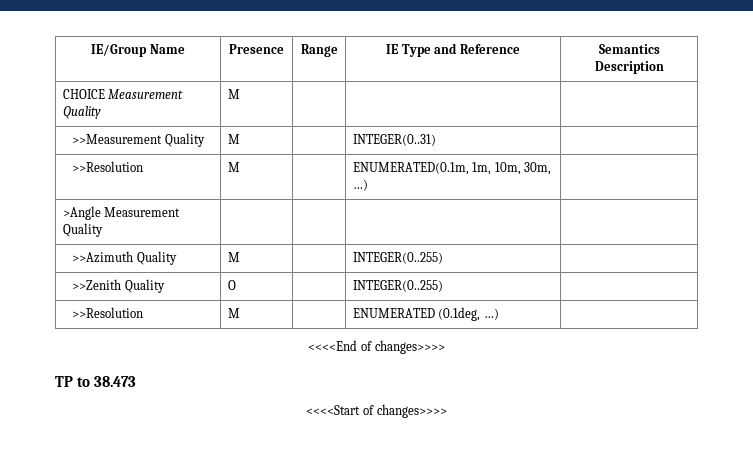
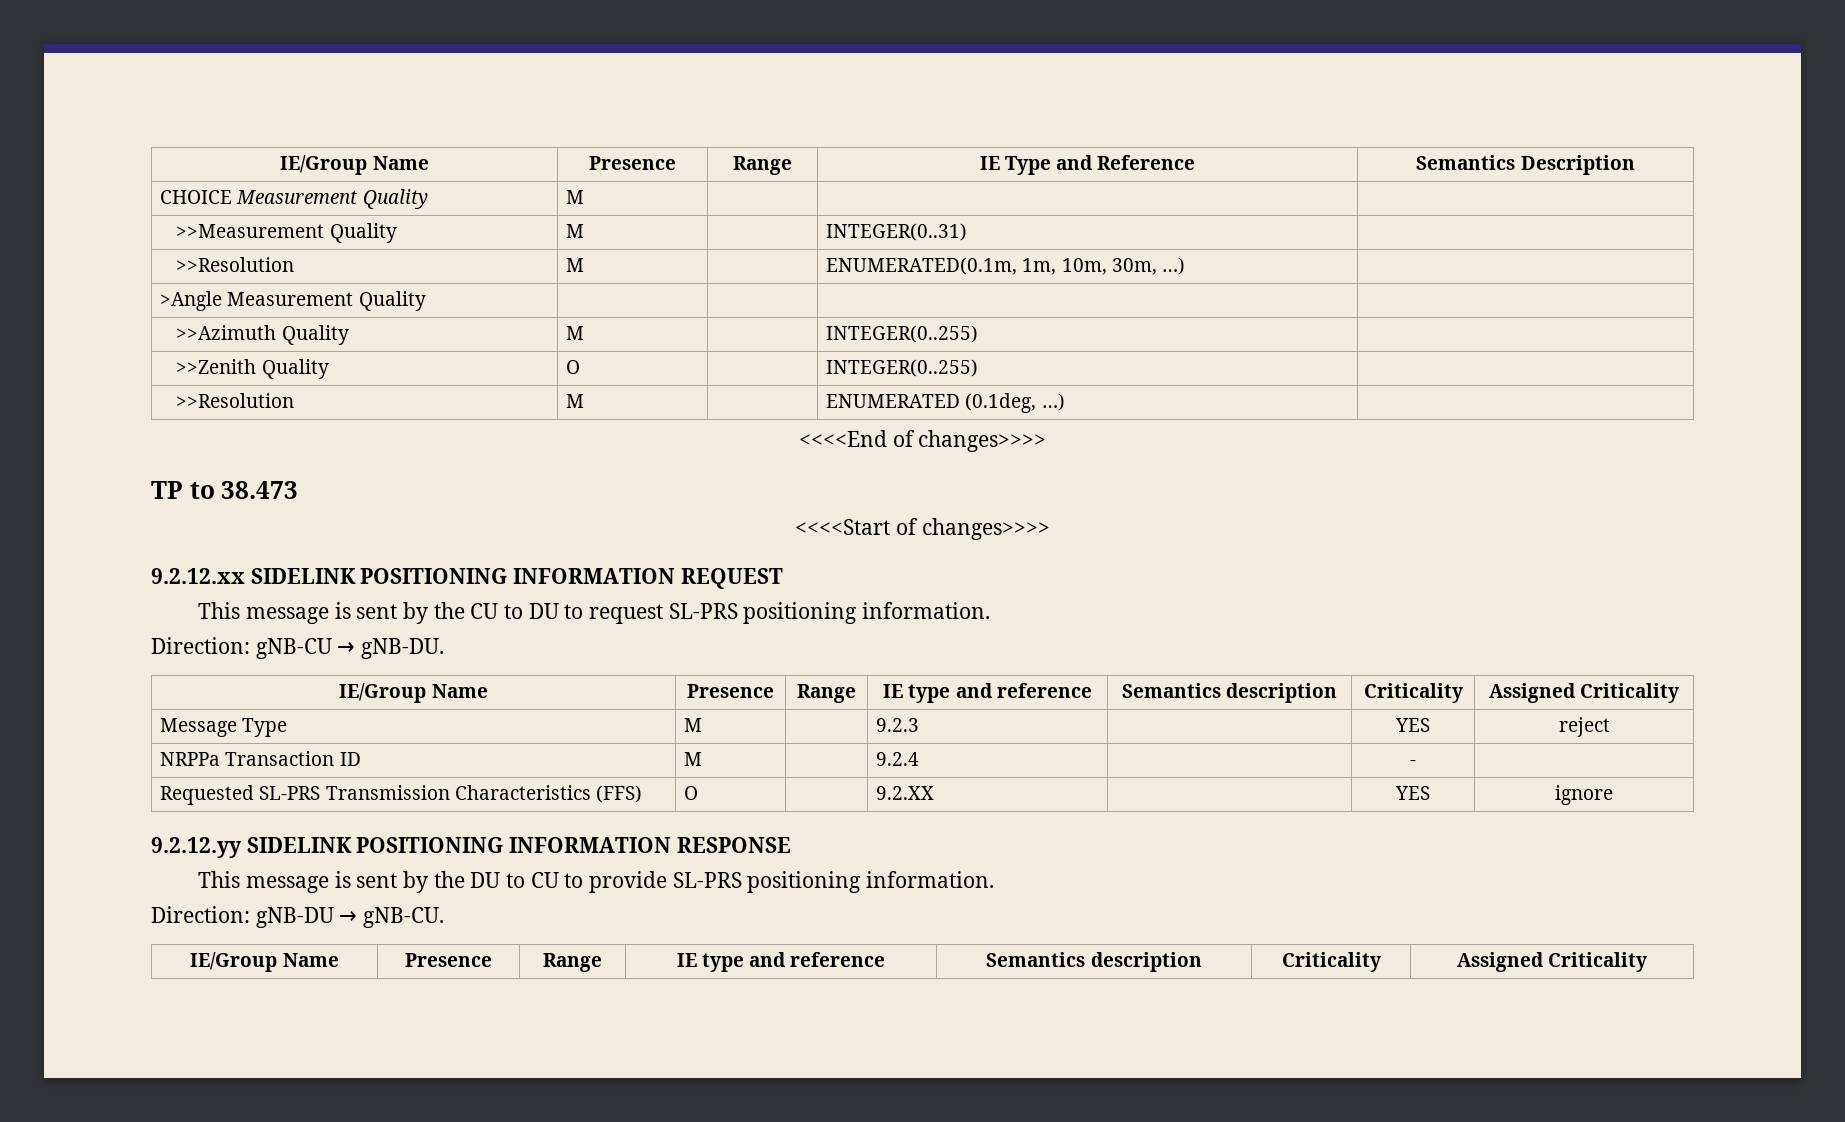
+ 9.2.12.xx SIDELINK POSITIONING INFORMATION REQUEST
+ This message is sent by the CU to DU to request SL-PRS positioning information.
+ Direction: gNB-CU → gNB-DU.
+ IE/Group Name | Presence | Range | IE type and reference | Semantics description | Criticality | Assigned Criticality
+ Message Type | M | | 9.2.3 | | YES | reject
+ NRPPa Transaction ID | M | | 9.2.4 | | - |
+ Requested SL-PRS Transmission Characteristics (FFS) | O | | 9.2.XX | | YES | ignore
+ 9.2.12.yy SIDELINK POSITIONING INFORMATION RESPONSE
+ This message is sent by the DU to CU to provide SL-PRS positioning information.
+ Direction: gNB-DU → gNB-CU.
+ IE/Group Name | Presence | Range | IE type and reference | Semantics description | Criticality | Assigned Criticality

